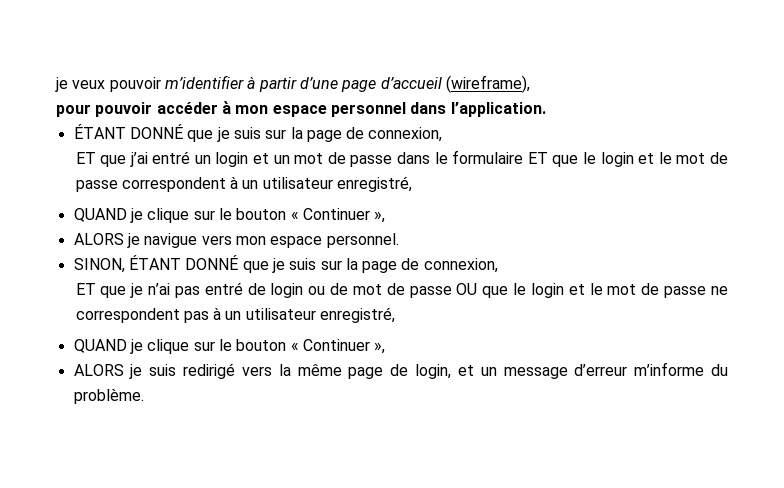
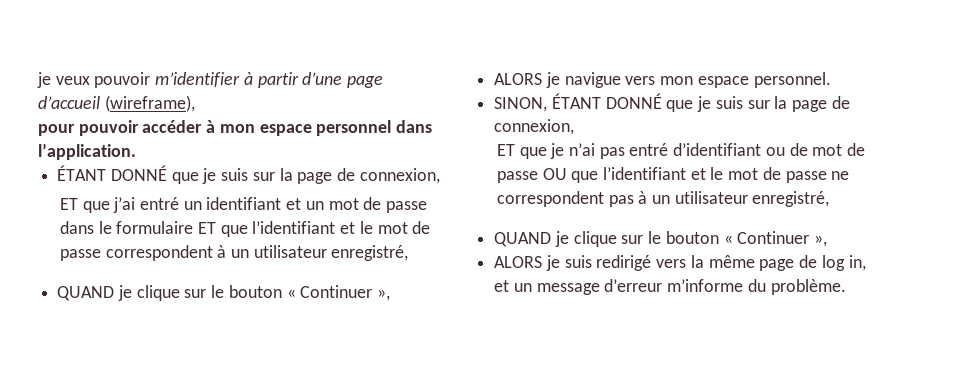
- ET que j’ai entré un login et un mot de passe dans le formulaire ET que le login et le mot de passe correspondent à un utilisateur enregistré,
+ ET que j’ai entré un identifiant et un mot de passe dans le formulaire ET que l’identifiant et le mot de passe correspondent à un utilisateur enregistré,
- ET que je n’ai pas entré de login ou de mot de passe OU que le login et le mot de passe ne correspondent pas à un utilisateur enregistré,
+ ET que je n’ai pas entré d’identifiant ou de mot de passe OU que l’identifiant et le mot de passe ne correspondent pas à un utilisateur enregistré,
- ALORS je suis redirigé vers la même page de login, et un message d’erreur m’informe du problème.
+ ALORS je suis redirigé vers la même page de log in, et un message d’erreur m’informe du problème.

